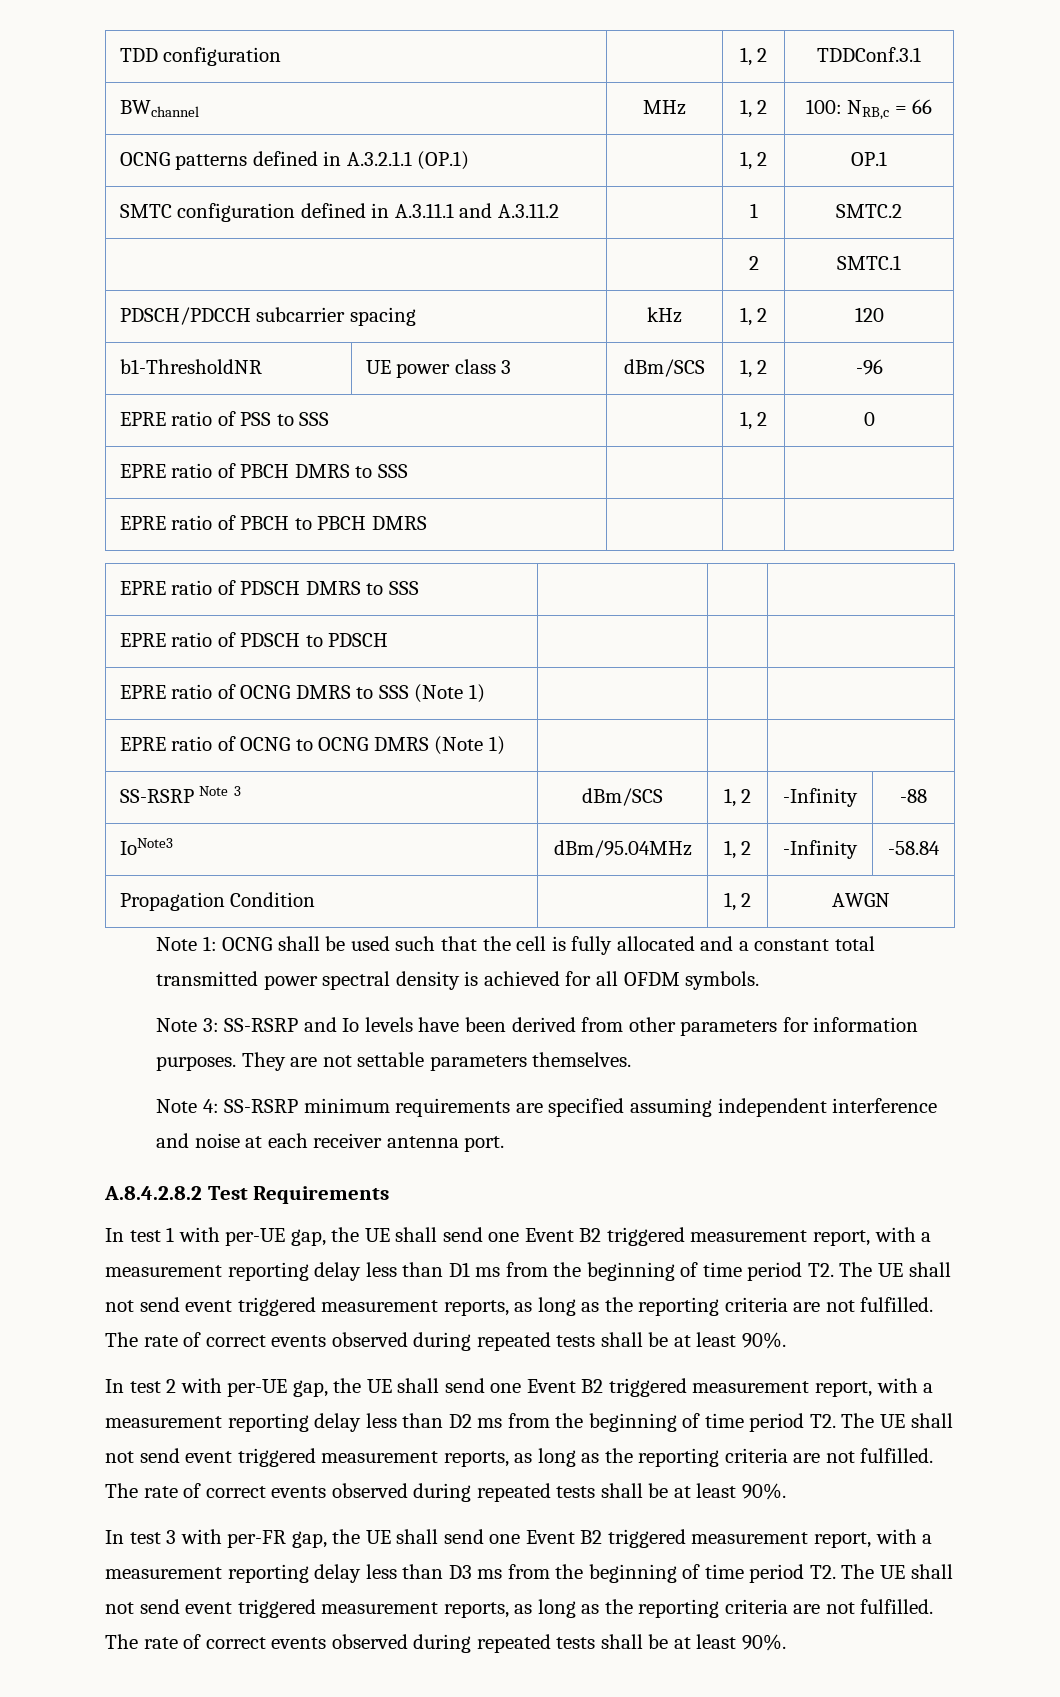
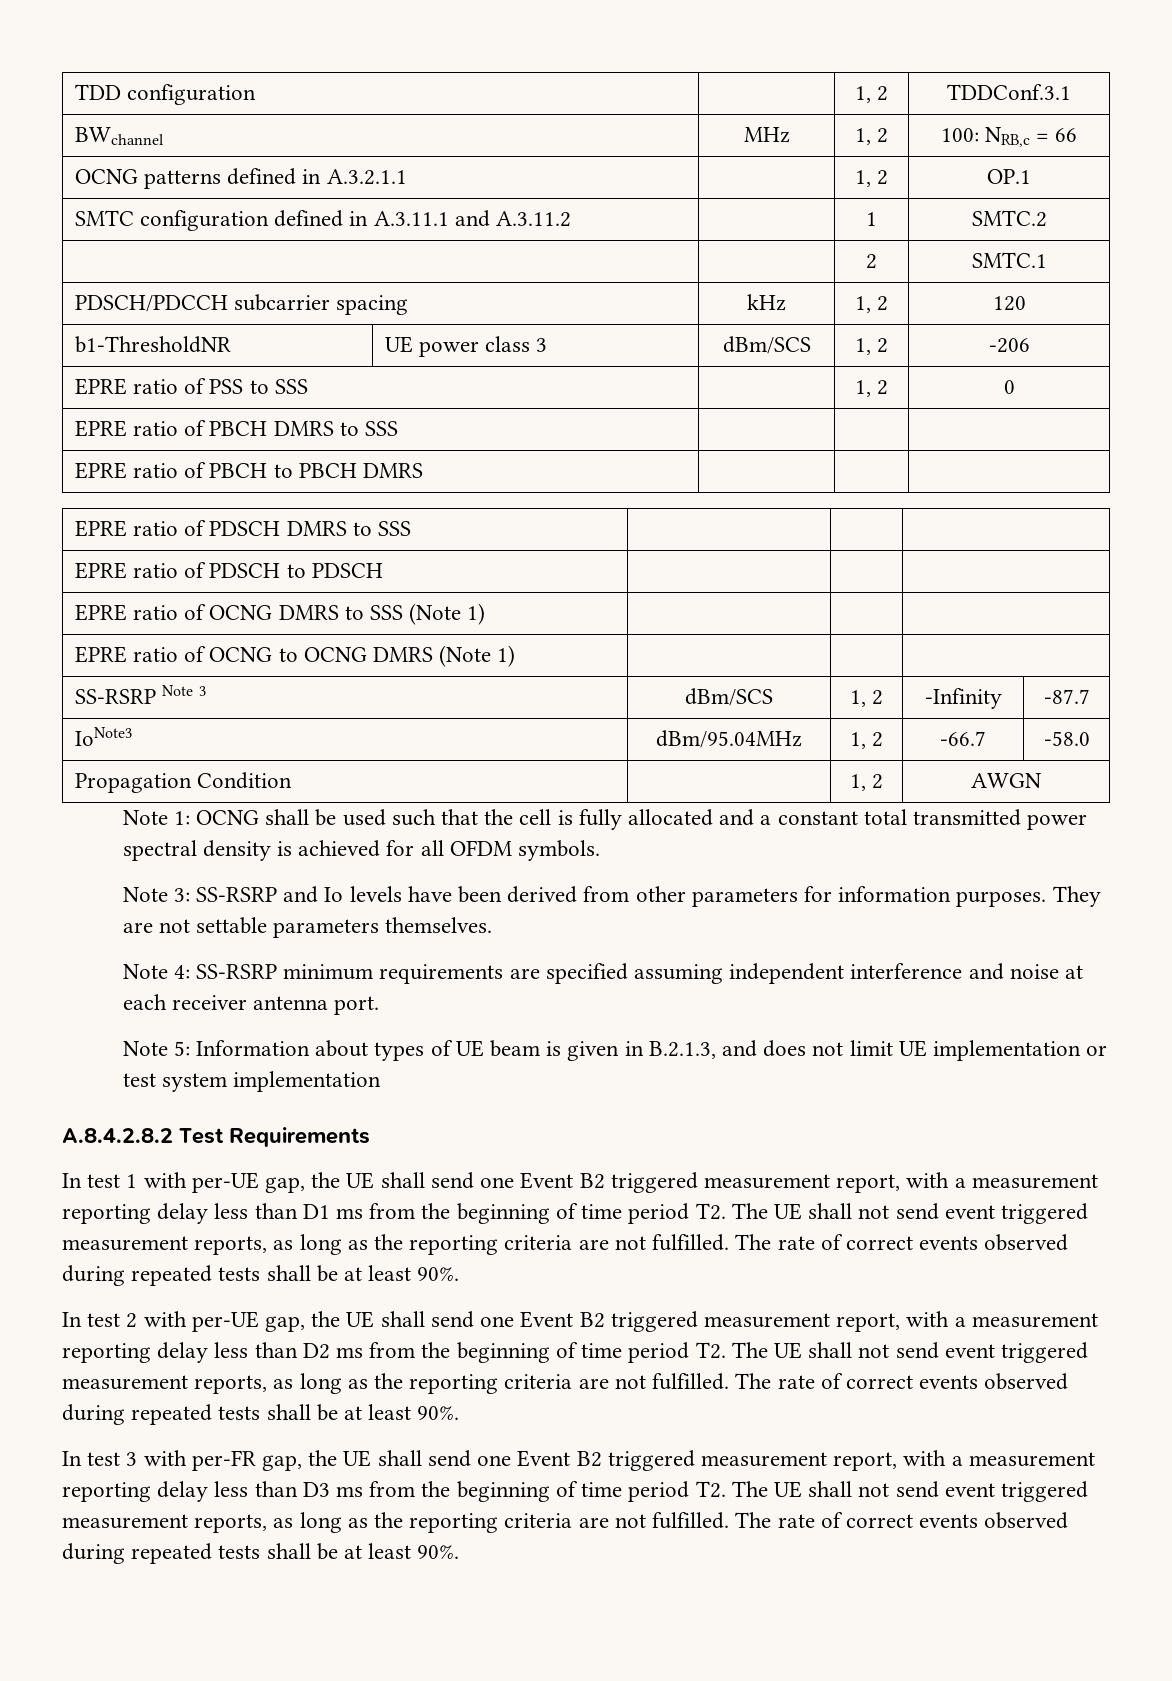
- OCNG patterns defined in A.3.2.1.1 (OP.1) | | 1, 2 | OP.1
+ OCNG patterns defined in A.3.2.1.1 | | 1, 2 | OP.1
- b1-ThresholdNR | UE power class 3 | dBm/SCS | 1, 2 | -96
+ b1-ThresholdNR | UE power class 3 | dBm/SCS | 1, 2 | -206
- SS-RSRP Note 3 | dBm/SCS | 1, 2 | -Infinity | -88
+ SS-RSRP Note 3 | dBm/SCS | 1, 2 | -Infinity | -87.7
- IoNote3 | dBm/95.04MHz | 1, 2 | -Infinity | -58.84
+ IoNote3 | dBm/95.04MHz | 1, 2 | -66.7 | -58.0
+ Note 5: Information about types of UE beam is given in B.2.1.3, and does not limit UE implementation or test system implementation

